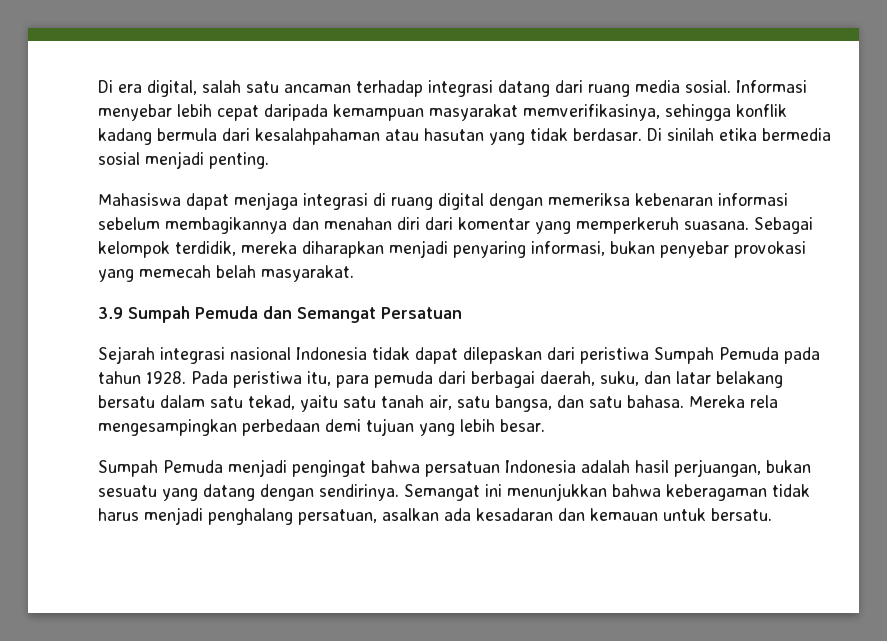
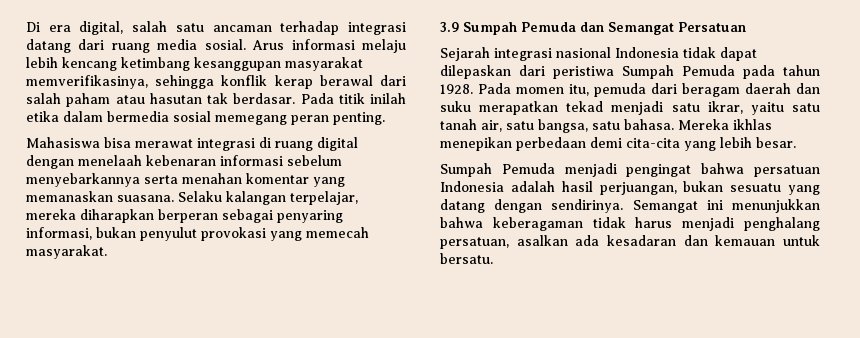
- Informasi menyebar lebih cepat daripada kemampuan masyarakat memverifikasinya, sehingga konflik kadang bermula dari kesalahpahaman atau hasutan yang tidak berdasar. Di sinilah etika bermedia sosial menjadi penting.
+ Arus informasi melaju lebih kencang ketimbang kesanggupan masyarakat memverifikasinya, sehingga konflik kerap berawal dari salah paham atau hasutan tak berdasar. Pada titik inilah etika dalam bermedia sosial memegang peran penting.
- Mahasiswa dapat menjaga integrasi di ruang digital dengan memeriksa kebenaran informasi sebelum membagikannya dan menahan diri dari komentar yang memperkeruh suasana. Sebagai kelompok terdidik, mereka diharapkan menjadi penyaring informasi, bukan penyebar provokasi yang memecah belah masyarakat.
+ Mahasiswa bisa merawat integrasi di ruang digital dengan menelaah kebenaran informasi sebelum menyebarkannya serta menahan komentar yang memanaskan suasana. Selaku kalangan terpelajar, mereka diharapkan berperan sebagai penyaring informasi, bukan penyulut provokasi yang memecah masyarakat.
- Pada peristiwa itu, para pemuda dari berbagai daerah, suku, dan latar belakang bersatu dalam satu tekad, yaitu satu tanah air, satu bangsa, dan satu bahasa.
+ Pada momen itu, pemuda dari beragam daerah dan suku merapatkan tekad menjadi satu ikrar, yaitu satu tanah air, satu bangsa, satu bahasa.
- Mereka rela mengesampingkan perbedaan demi tujuan yang lebih besar.
+ Mereka ikhlas menepikan perbedaan demi cita-cita yang lebih besar.

